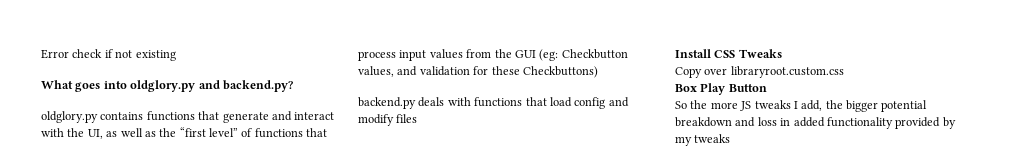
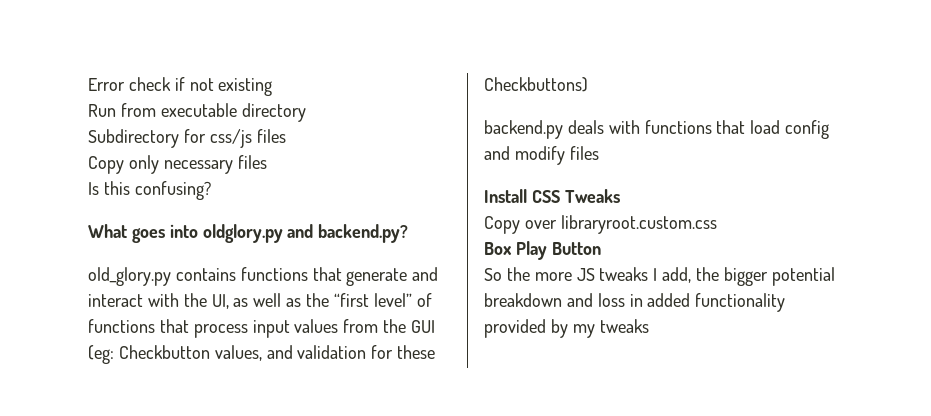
+ Run from executable directory
+ Subdirectory for css/js files
+ Copy only necessary files
+ Is this confusing?
- oldglory.py contains functions that generate and interact with the UI, as well as the “first level” of functions that process input values from the GUI (eg: Checkbutton values, and validation for these Checkbuttons)
+ old_glory.py contains functions that generate and interact with the UI, as well as the “first level” of functions that process input values from the GUI (eg: Checkbutton values, and validation for these Checkbuttons)

